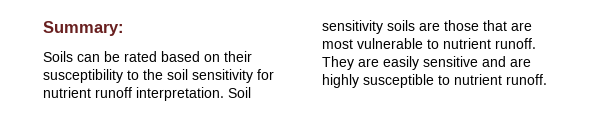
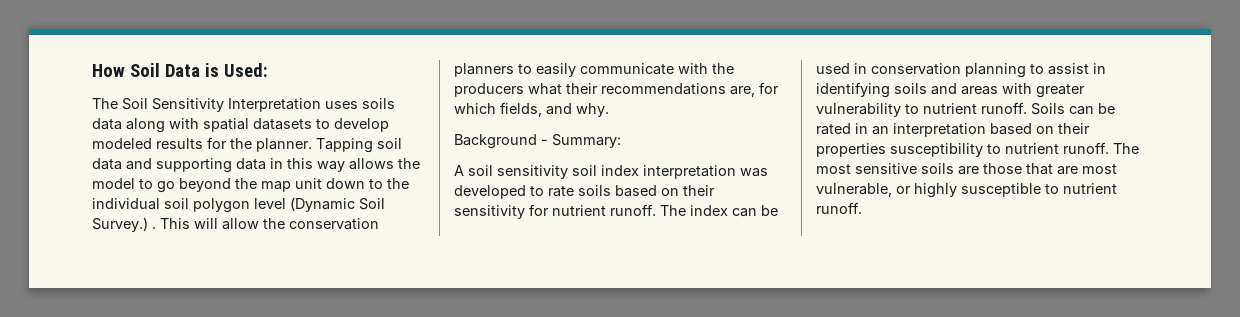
- Summary:
- Soils can be rated based on their susceptibility to the soil sensitivity for nutrient runoff interpretation. Soil sensitivity soils are those that are most vulnerable to nutrient runoff. They are easily sensitive and are highly susceptible to nutrient runoff.
+ How Soil Data is Used:
+ The Soil Sensitivity Interpretation uses soils data along with spatial datasets to develop modeled results for the planner. Tapping soil data and supporting data in this way allows the model to go beyond the map unit down to the individual soil polygon level (Dynamic Soil Survey.) . This will allow the conservation planners to easily communicate with the producers what their recommendations are, for which fields, and why.
+ Background - Summary:
+ A soil sensitivity soil index interpretation was developed to rate soils based on their sensitivity for nutrient runoff. The index can be used in conservation planning to assist in identifying soils and areas with greater vulnerability to nutrient runoff. Soils can be rated in an interpretation based on their properties susceptibility to nutrient runoff. The most sensitive soils are those that are most vulnerable, or highly susceptible to nutrient runoff.

